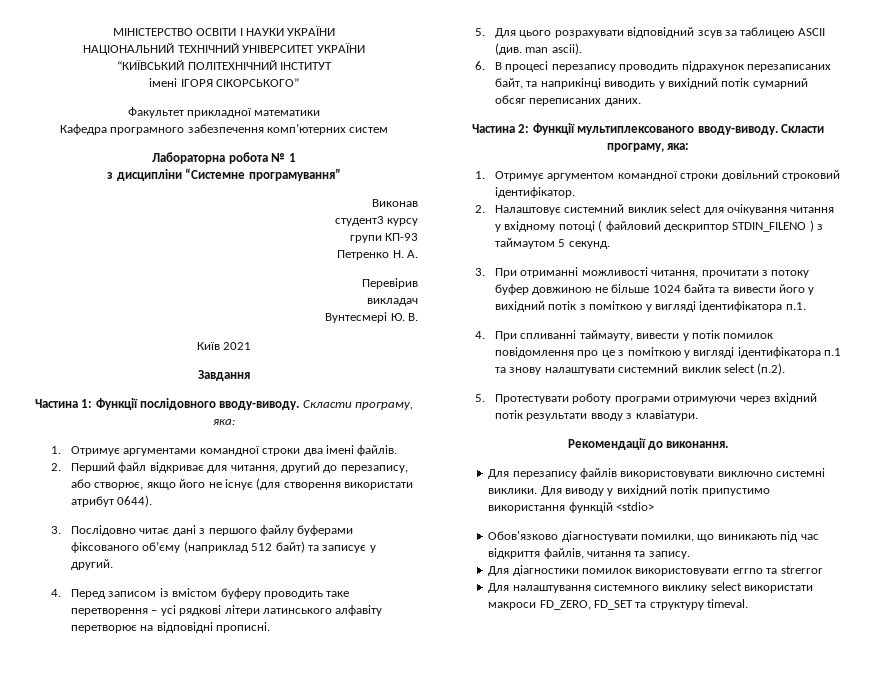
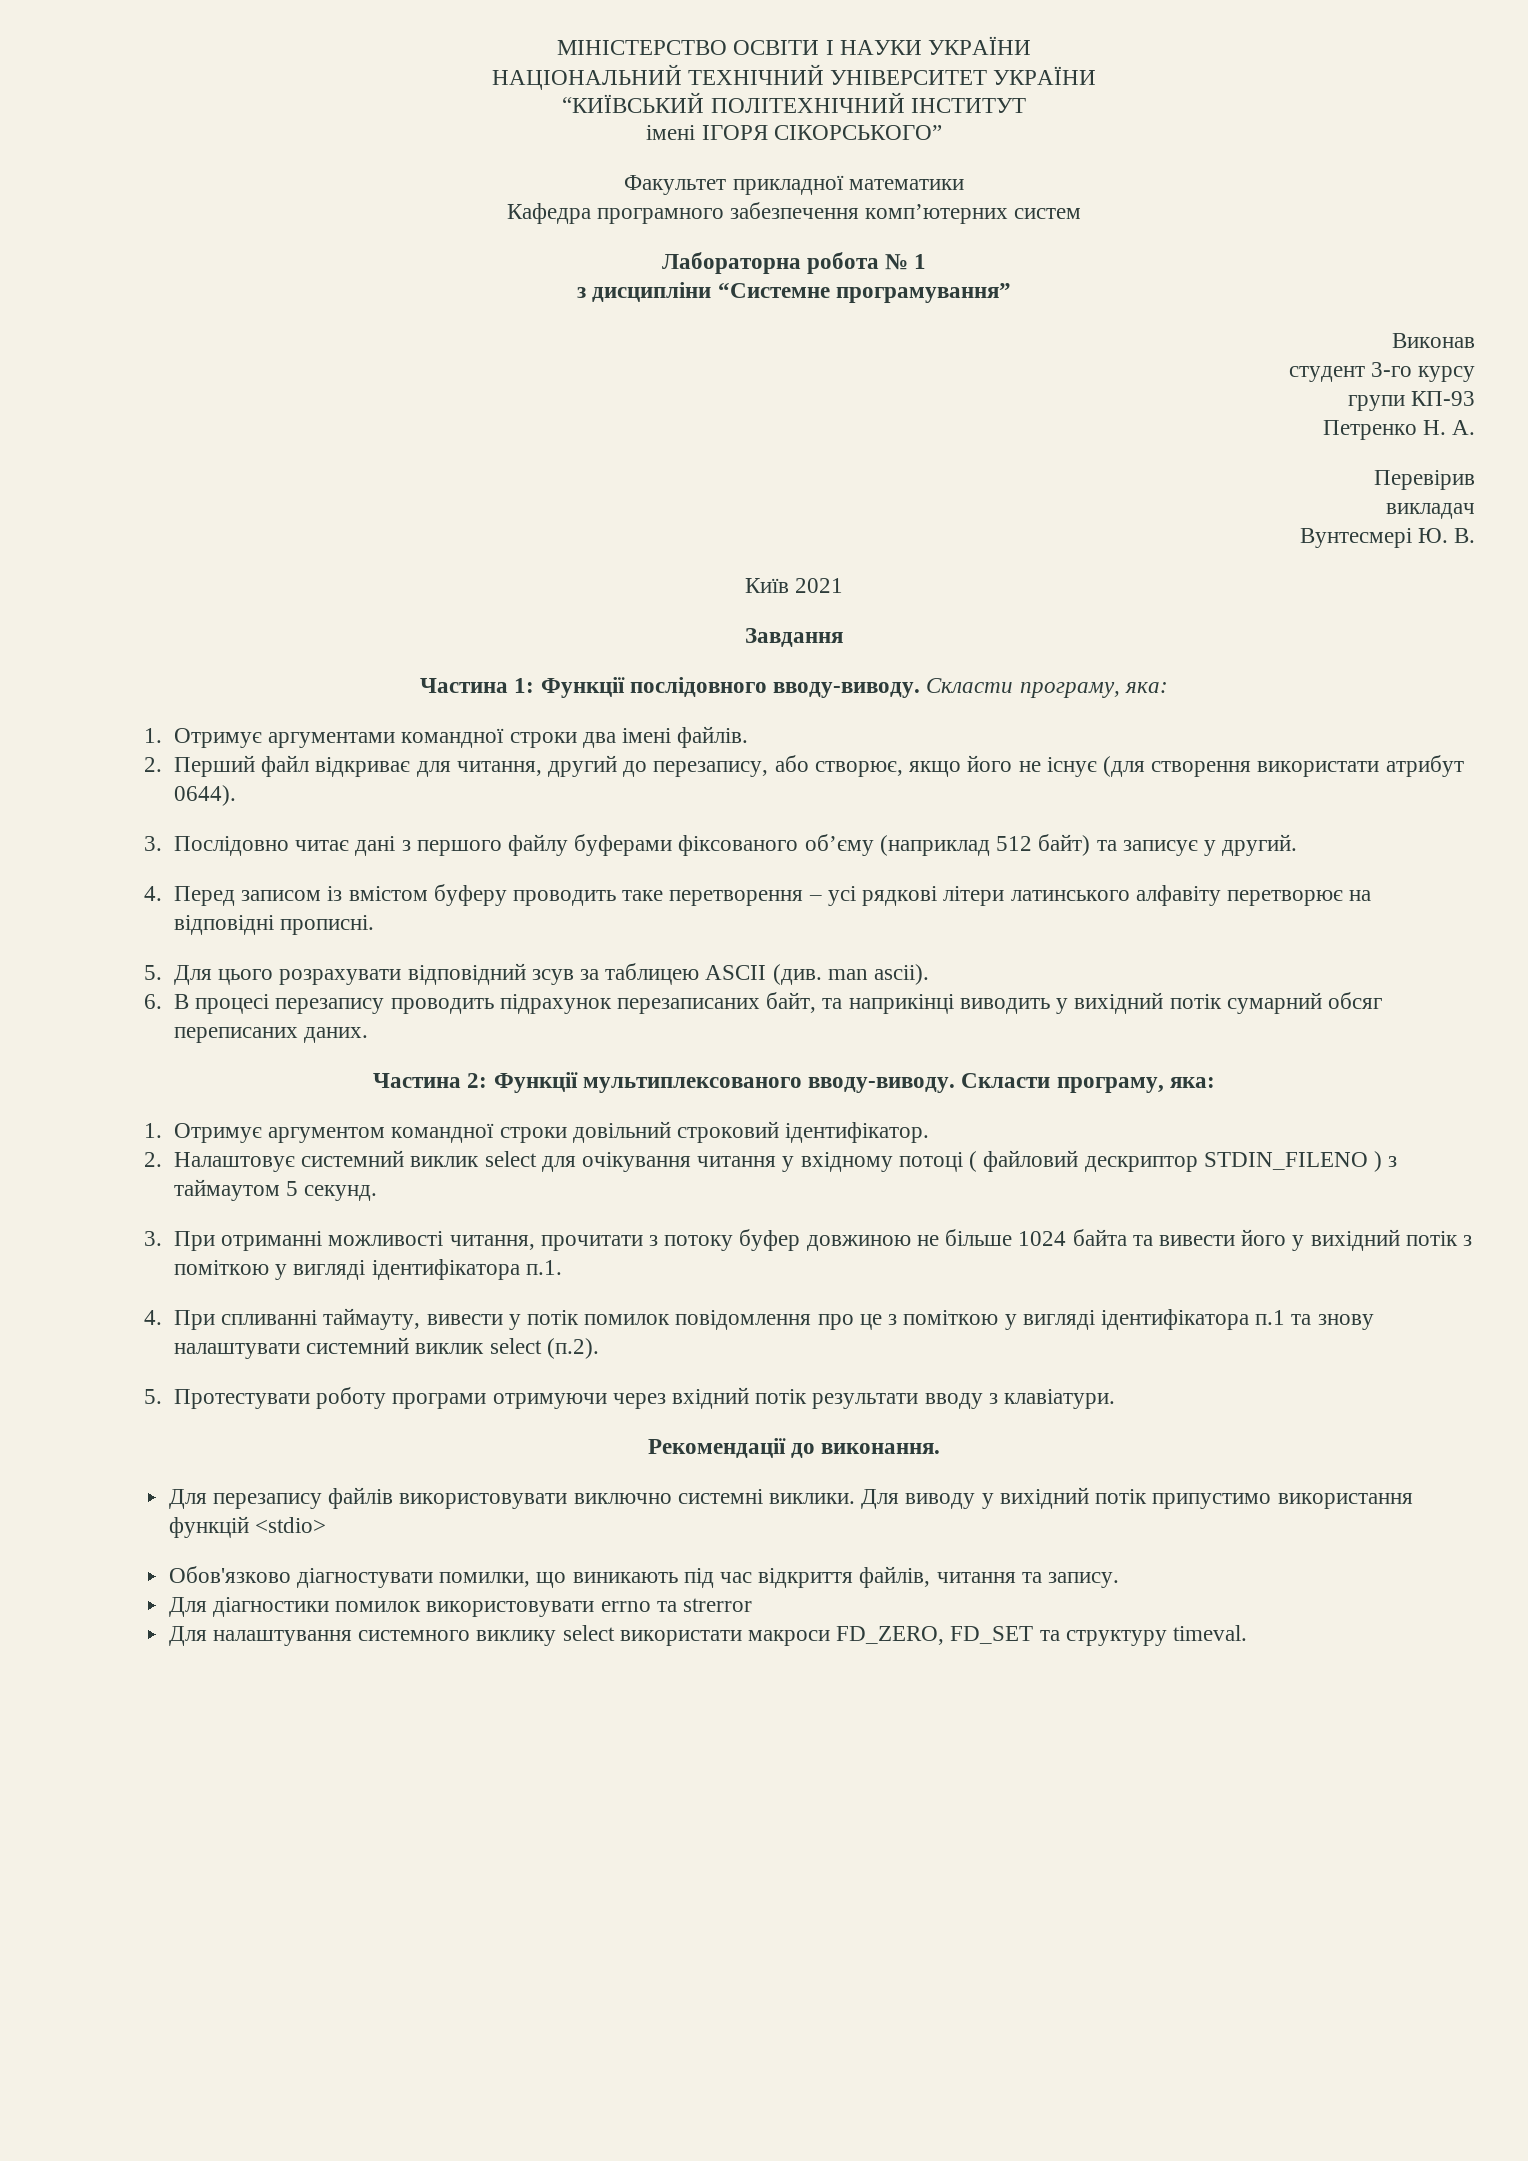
- студент3 курсу
+ студент 3-го курсу

